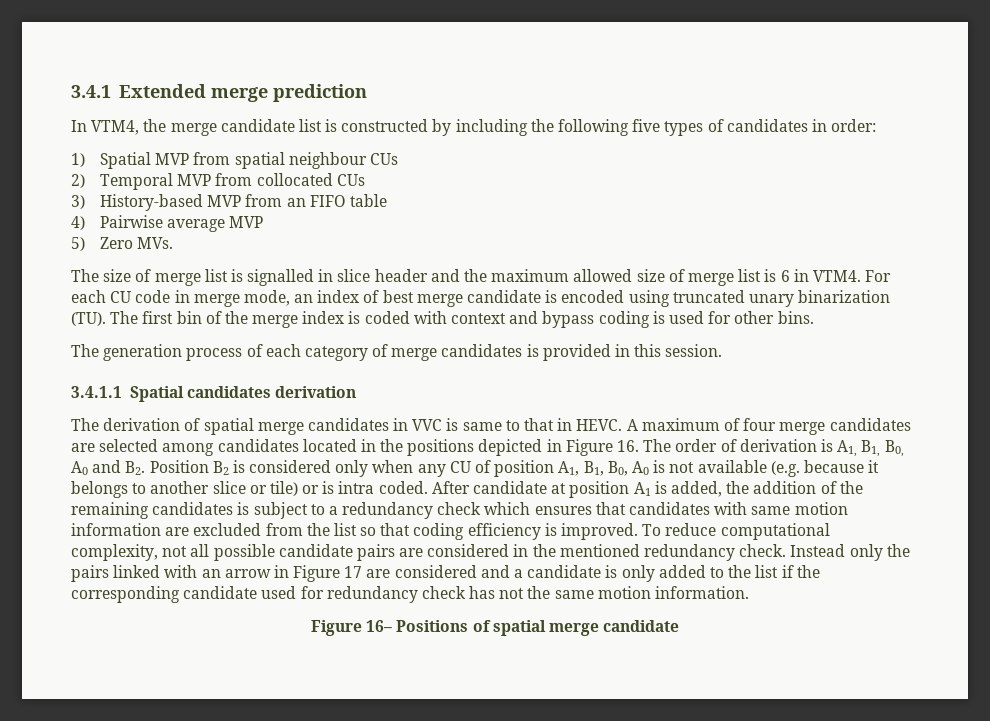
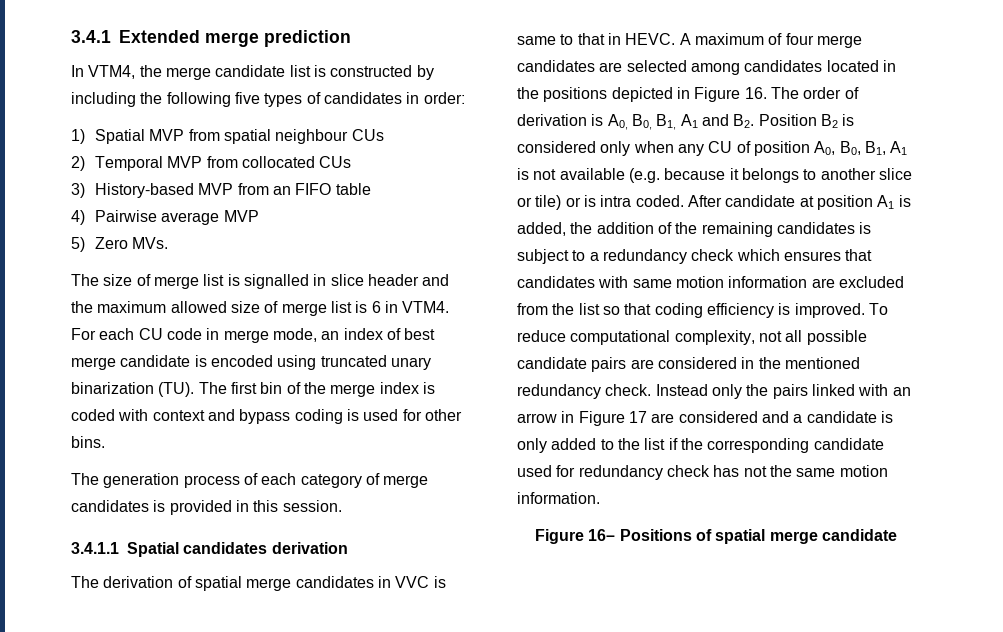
- A maximum of four merge candidates are selected among candidates located in the positions depicted in Figure 16. The order of derivation is A1, B1, B0, A0 and B2. Position B2 is considered only when any CU of position A1, B1, B0, A0 is not available (e.g. because it belongs to another slice or tile) or is intra coded.
+ A maximum of four merge candidates are selected among candidates located in the positions depicted in Figure 16. The order of derivation is A0, B0, B1, A1 and B2. Position B2 is considered only when any CU of position A0, B0, B1, A1 is not available (e.g. because it belongs to another slice or tile) or is intra coded.

